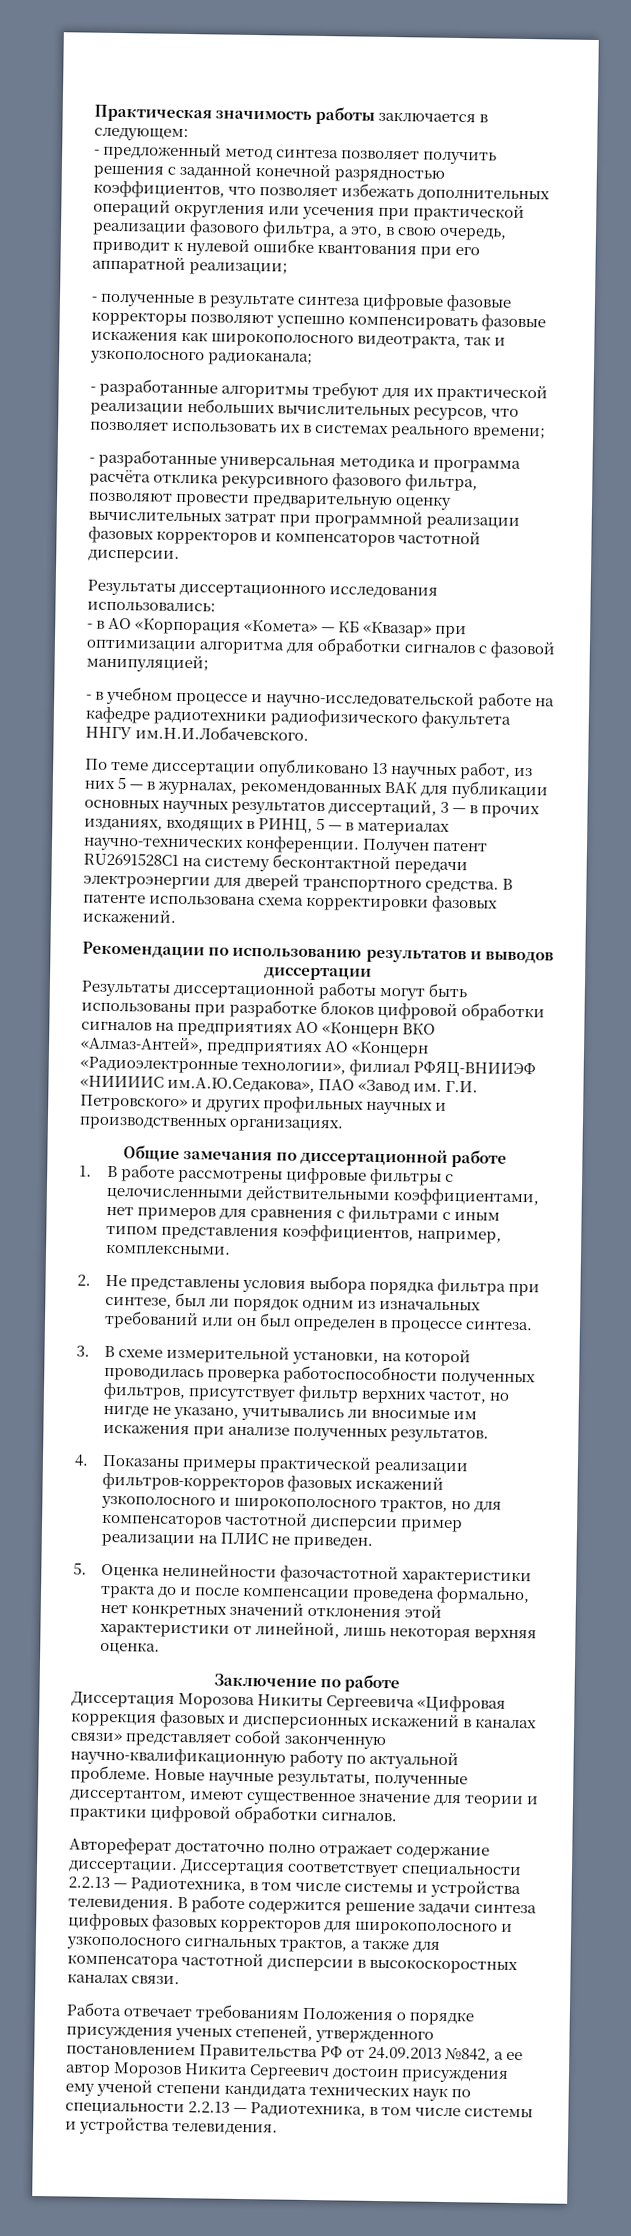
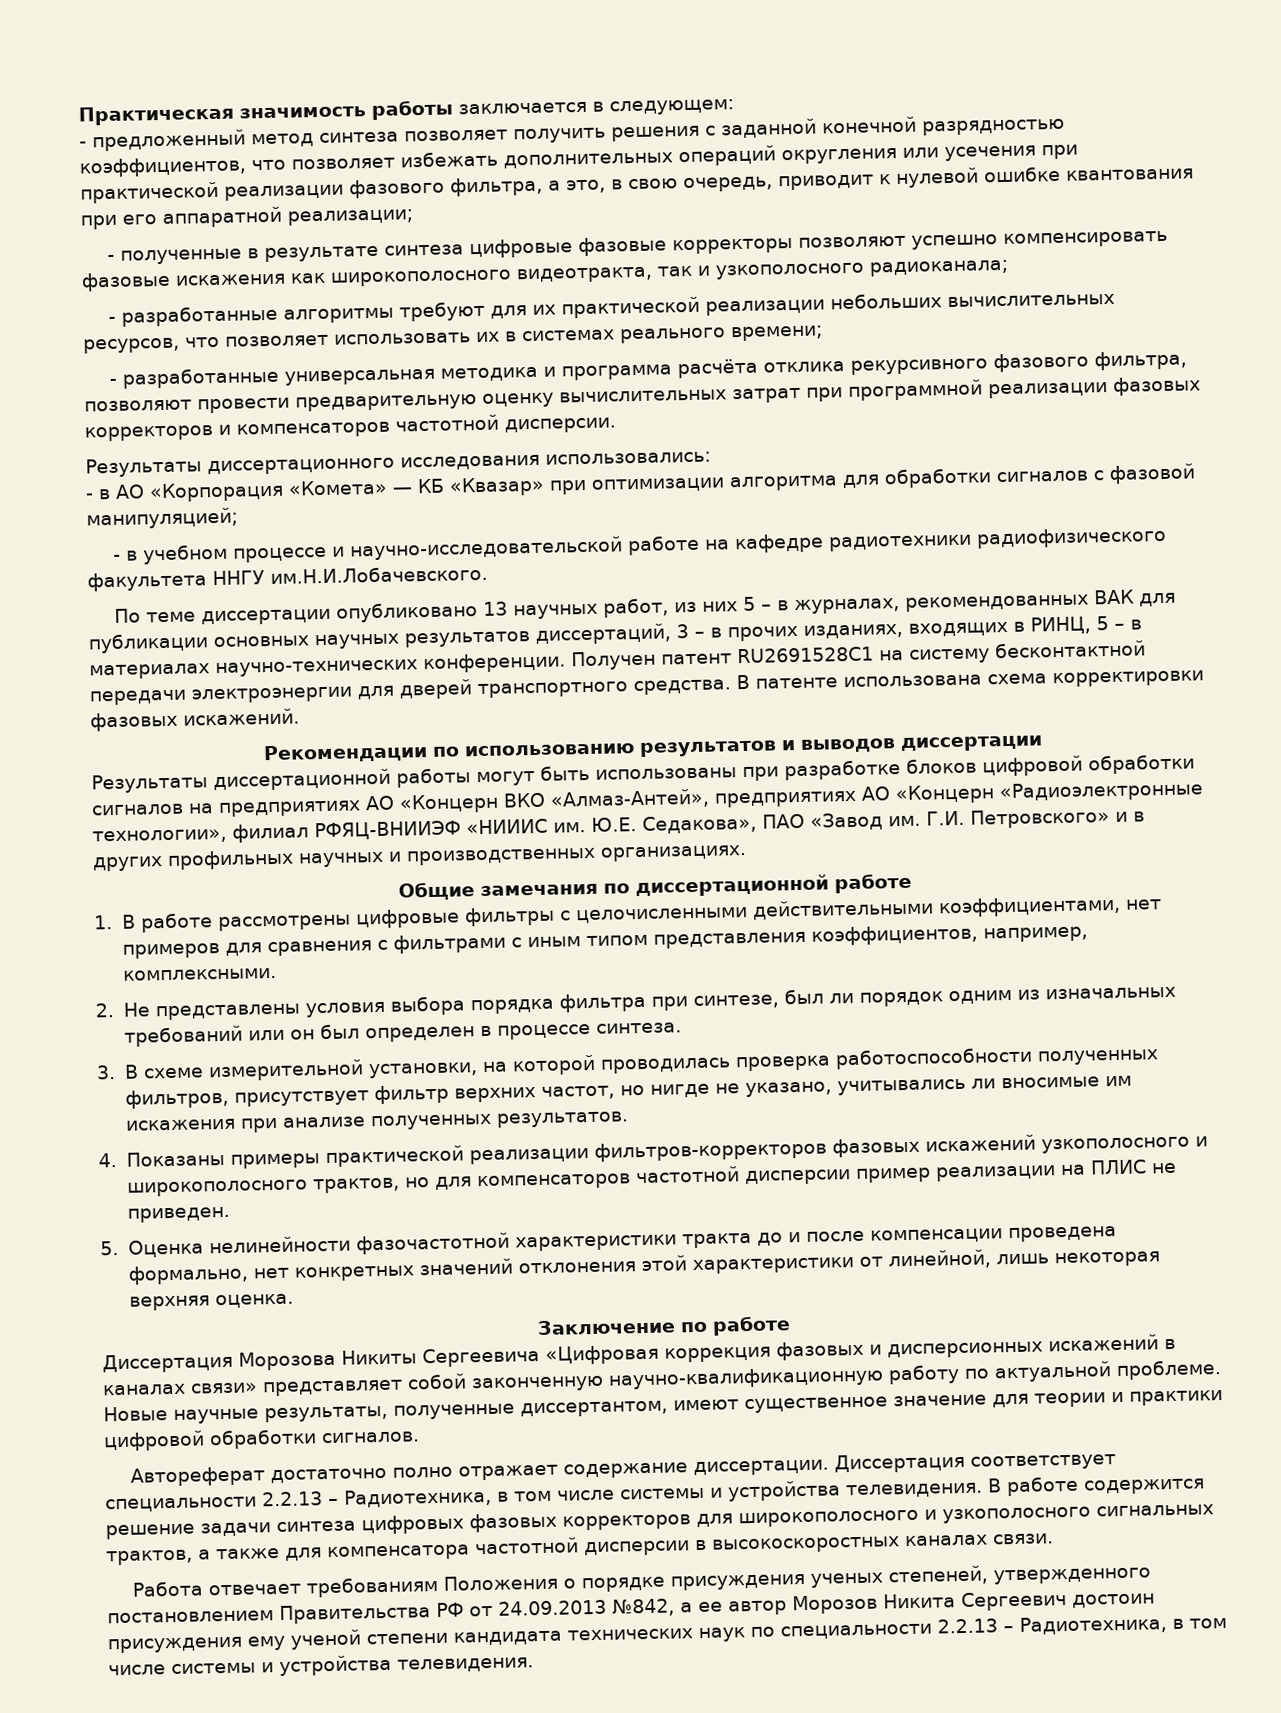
- По теме диссертации опубликовано 13 научных работ, из них 5 — в журналах, рекомендованных ВАК для публикации основных научных результатов диссертаций, 3 — в прочих изданиях, входящих в РИНЦ, 5 — в материалах научно-технических конференции.
+ По теме диссертации опубликовано 13 научных работ, из них 5 – в журналах, рекомендованных ВАК для публикации основных научных результатов диссертаций, 3 – в прочих изданиях, входящих в РИНЦ, 5 – в материалах научно-технических конференции.
- Результаты диссертационной работы могут быть использованы при разработке блоков цифровой обработки сигналов на предприятиях АО «Концерн ВКО «Алмаз-Антей», предприятиях АО «Концерн «Радиоэлектронные технологии», филиал РФЯЦ-ВНИИЭФ «НИИИИС им.А.Ю.Седакова», ПАО «Завод им. Г.И. Петровского» и других профильных научных и производственных организациях.
+ Результаты диссертационной работы могут быть использованы при разработке блоков цифровой обработки сигналов на предприятиях АО «Концерн ВКО «Алмаз-Антей», предприятиях АО «Концерн «Радиоэлектронные технологии», филиал РФЯЦ-ВНИИЭФ «НИИИС им. Ю.Е. Седакова», ПАО «Завод им. Г.И. Петровского» и в других профильных научных и производственных организациях.
- Диссертация соответствует специальности 2.2.13 — Радиотехника, в том числе системы и устройства телевидения.
+ Диссертация соответствует специальности 2.2.13 – Радиотехника, в том числе системы и устройства телевидения.
- Работа отвечает требованиям Положения о порядке присуждения ученых степеней, утвержденного постановлением Правительства РФ от 24.09.2013 №842, а ее автор Морозов Никита Сергеевич достоин присуждения ему ученой степени кандидата технических наук по специальности 2.2.13 — Радиотехника, в том числе системы и устройства телевидения.
+ Работа отвечает требованиям Положения о порядке присуждения ученых степеней, утвержденного постановлением Правительства РФ от 24.09.2013 №842, а ее автор Морозов Никита Сергеевич достоин присуждения ему ученой степени кандидата технических наук по специальности 2.2.13 – Радиотехника, в том числе системы и устройства телевидения.

